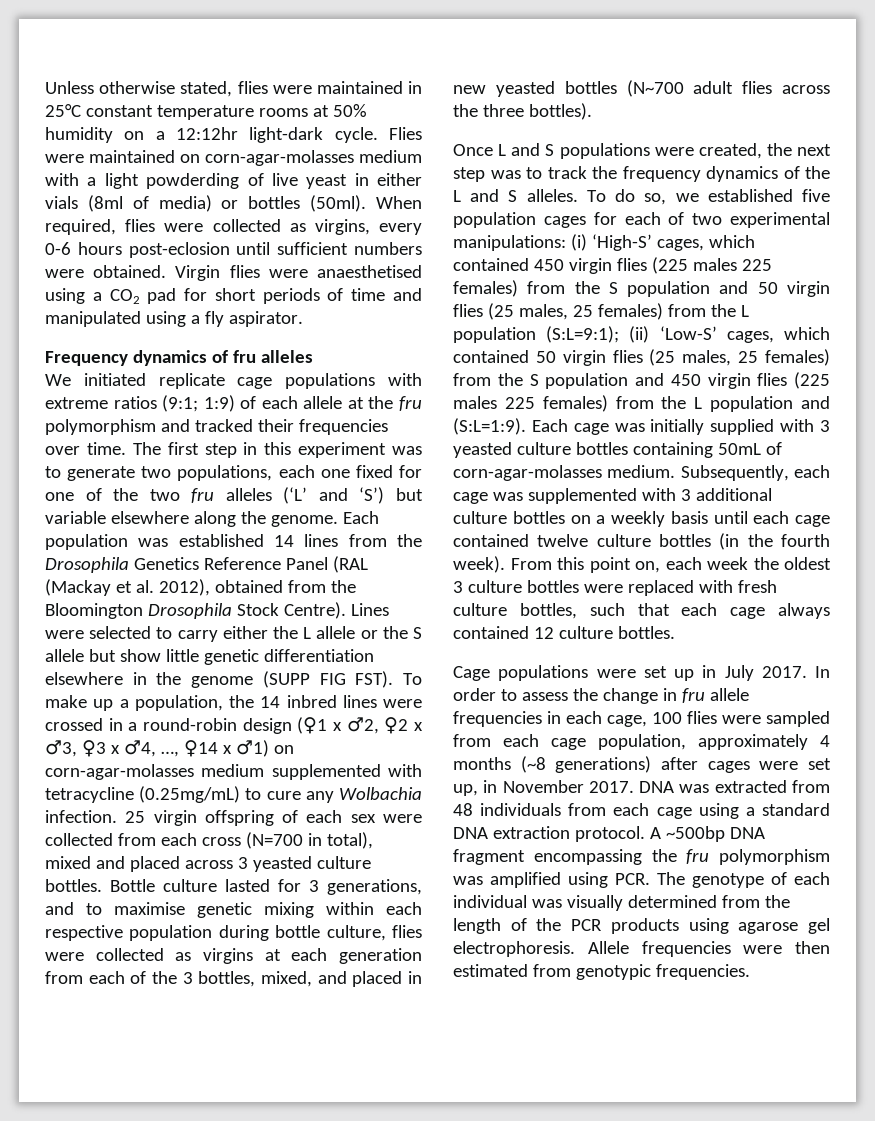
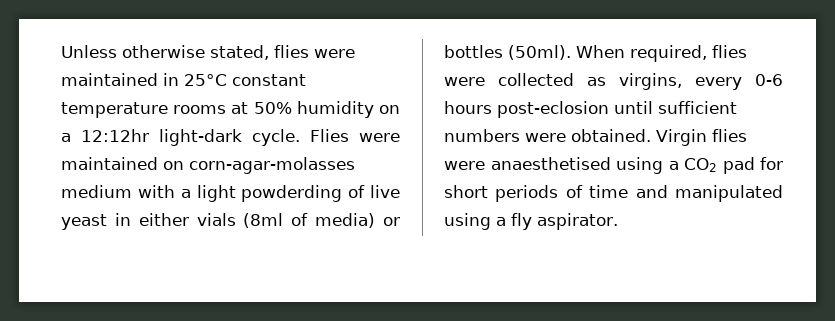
- Frequency dynamics of fru alleles
- We initiated replicate cage populations with extreme ratios (9:1; 1:9) of each allele at the fru polymorphism and tracked their frequencies over time. The first step in this experiment was to generate two populations, each one fixed for one of the two fru alleles (‘L’ and ‘S’) but variable elsewhere along the genome. Each population was established 14 lines from the Drosophila Genetics Reference Panel (RAL (Mackay et al. 2012), obtained from the Bloomington Drosophila Stock Centre). Lines were selected to carry either the L allele or the S allele but show little genetic differentiation elsewhere in the genome (SUPP FIG FST). To make up a population, the 14 inbred lines were crossed in a round-robin design (♀1 x ♂2, ♀2 x ♂3, ♀3 x ♂4, …, ♀14 x ♂1) on corn-agar-molasses medium supplemented with tetracycline (0.25mg/mL) to cure any Wolbachia infection. 25 virgin offspring of each sex were collected from each cross (N=700 in total), mixed and placed across 3 yeasted culture bottles. Bottle culture lasted for 3 generations, and to maximise genetic mixing within each respective population during bottle culture, flies were collected as virgins at each generation from each of the 3 bottles, mixed, and placed in new yeasted bottles (N~700 adult flies across the three bottles).
- Once L and S populations were created, the next step was to track the frequency dynamics of the L and S alleles. To do so, we established five population cages for each of two experimental manipulations: (i) ‘High-S’ cages, which contained 450 virgin flies (225 males 225 females) from the S population and 50 virgin flies (25 males, 25 females) from the L population (S:L=9:1); (ii) ‘Low-S’ cages, which contained 50 virgin flies (25 males, 25 females) from the S population and 450 virgin flies (225 males 225 females) from the L population and (S:L=1:9). Each cage was initially supplied with 3 yeasted culture bottles containing 50mL of corn-agar-molasses medium. Subsequently, each cage was supplemented with 3 additional culture bottles on a weekly basis until each cage contained twelve culture bottles (in the fourth week). From this point on, each week the oldest 3 culture bottles were replaced with fresh culture bottles, such that each cage always contained 12 culture bottles.
- Cage populations were set up in July 2017. In order to assess the change in fru allele frequencies in each cage, 100 flies were sampled from each cage population, approximately 4 months (~8 generations) after cages were set up, in November 2017. DNA was extracted from 48 individuals from each cage using a standard DNA extraction protocol. A ~500bp DNA fragment encompassing the fru polymorphism was amplified using PCR. The genotype of each individual was visually determined from the length of the PCR products using agarose gel electrophoresis. Allele frequencies were then estimated from genotypic frequencies.

